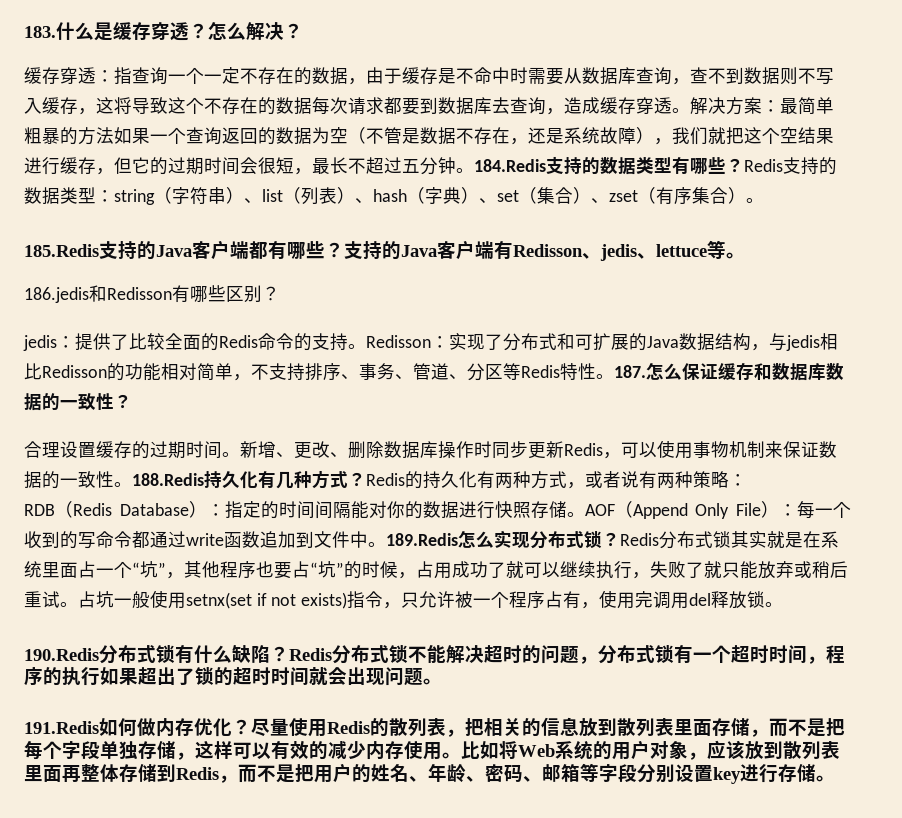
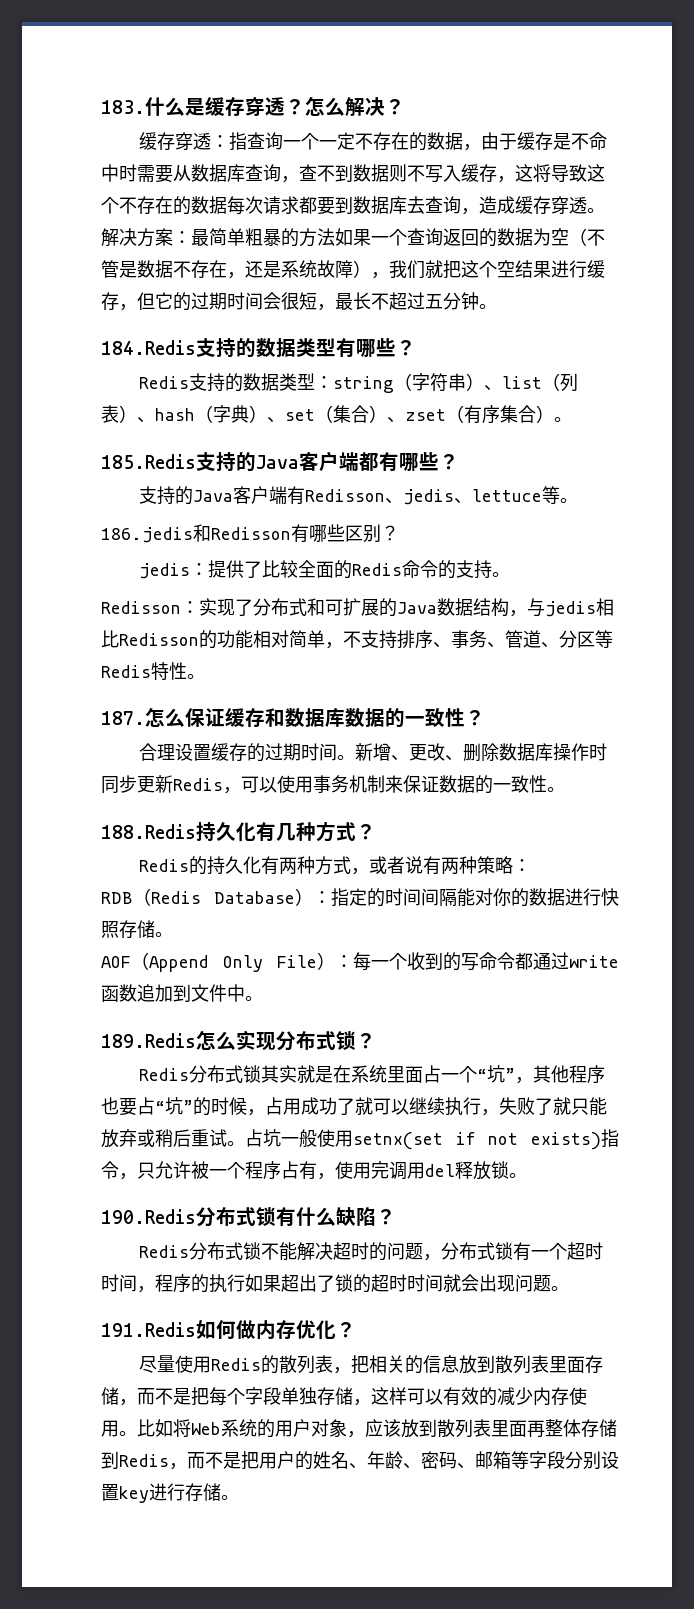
- 最简单粗暴的方法如果一个查询返回的数据为空（不管是数据不存在，还是系统故障），我们就把这个空结果进行缓存，但它的过期时间会很短，最长不超过五分钟。184.Redis支持的数据类型有哪些？Redis支持的数据类型：
+ 最简单粗暴的方法如果一个查询返回的数据为空（不管是数据不存在，还是系统故障），我们就把这个空结果进行缓存，但它的过期时间会很短，最长不超过五分钟。
+ 184.Redis支持的数据类型有哪些？
+ Redis支持的数据类型：
- 185.Redis支持的Java客户端都有哪些？支持的Java客户端有Redisson、jedis、lettuce等。
+ 185.Redis支持的Java客户端都有哪些？
+ 支持的Java客户端有Redisson、jedis、lettuce等。
- jedis：提供了比较全面的Redis命令的支持。Redisson：实现了分布式和可扩展的Java数据结构，与jedis相比Redisson的功能相对简单，不支持排序、事务、管道、分区等Redis特性。187.怎么保证缓存和数据库数据的一致性？
+ jedis：提供了比较全面的Redis命令的支持。
+ Redisson：实现了分布式和可扩展的Java数据结构，与jedis相比Redisson的功能相对简单，不支持排序、事务、管道、分区等Redis特性。
+ 187.怎么保证缓存和数据库数据的一致性？
- 新增、更改、删除数据库操作时同步更新Redis，可以使用事物机制来保证数据的一致性。188.Redis持久化有几种方式？Redis的持久化有两种方式，或者说有两种策略：
+ 新增、更改、删除数据库操作时同步更新Redis，可以使用事务机制来保证数据的一致性。
+ 188.Redis持久化有几种方式？
+ Redis的持久化有两种方式，或者说有两种策略：
- 指定的时间间隔能对你的数据进行快照存储。AOF（Append Only File）：
+ 指定的时间间隔能对你的数据进行快照存储。
+ AOF（Append Only File）：
- 每一个收到的写命令都通过write函数追加到文件中。189.Redis怎么实现分布式锁？Redis分布式锁其实就是在系统里面占一个“坑”，其他程序也要占“坑”的时候，占用成功了就可以继续执行，失败了就只能放弃或稍后重试。
+ 每一个收到的写命令都通过write函数追加到文件中。
+ 189.Redis怎么实现分布式锁？
+ Redis分布式锁其实就是在系统里面占一个“坑”，其他程序也要占“坑”的时候，占用成功了就可以继续执行，失败了就只能放弃或稍后重试。
- 190.Redis分布式锁有什么缺陷？Redis分布式锁不能解决超时的问题，分布式锁有一个超时时间，程序的执行如果超出了锁的超时时间就会出现问题。
+ 190.Redis分布式锁有什么缺陷？
+ Redis分布式锁不能解决超时的问题，分布式锁有一个超时时间，程序的执行如果超出了锁的超时时间就会出现问题。
- 191.Redis如何做内存优化？尽量使用Redis的散列表，把相关的信息放到散列表里面存储，而不是把每个字段单独存储，这样可以有效的减少内存使用。
+ 191.Redis如何做内存优化？
+ 尽量使用Redis的散列表，把相关的信息放到散列表里面存储，而不是把每个字段单独存储，这样可以有效的减少内存使用。

